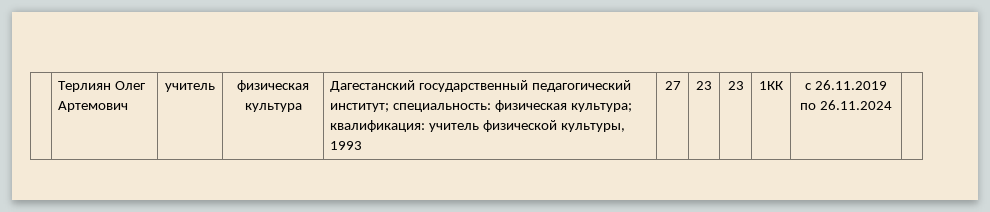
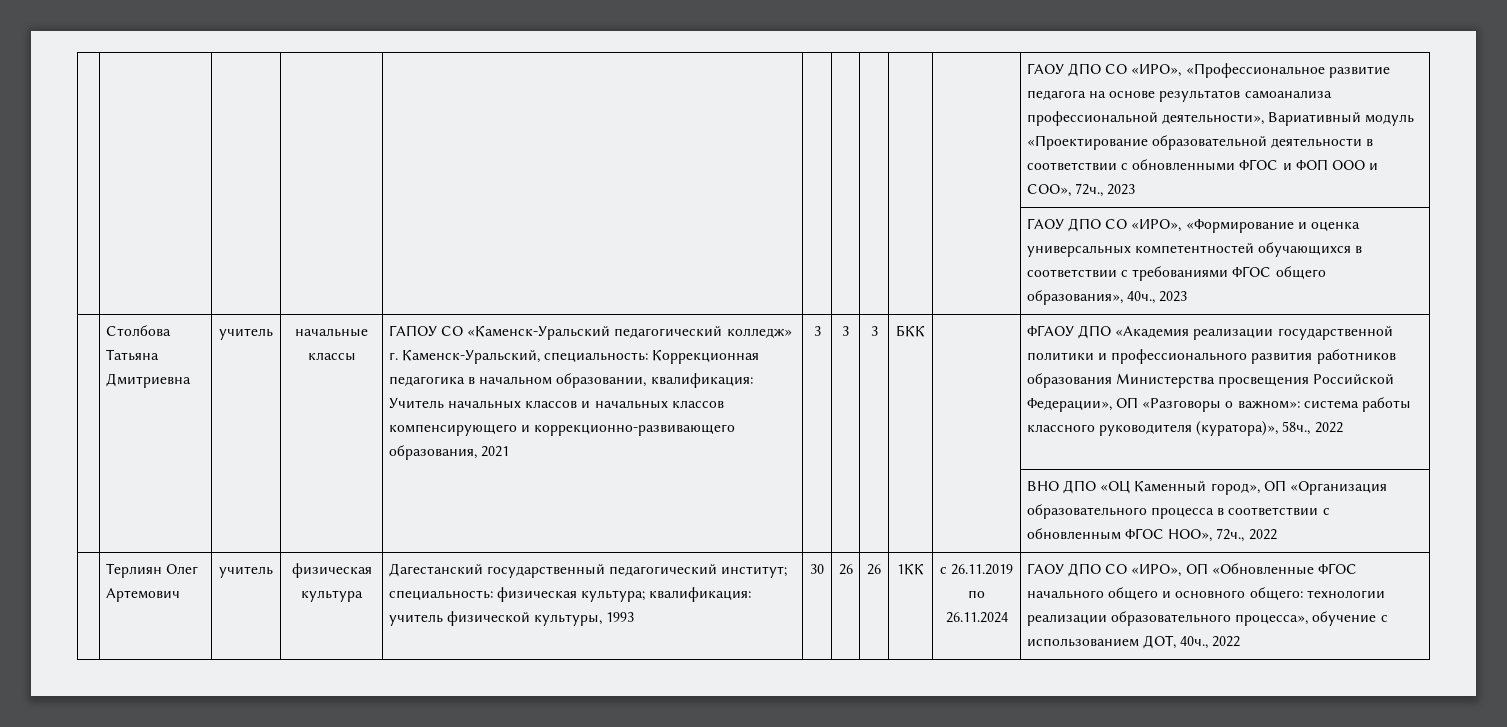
- | Терлиян Олег Артемович | учитель | физическая культура | Дагестанский государственный педагогический институт; специальность: физическая культура; квалификация: учитель физической культуры, 1993 | 27 | 23 | 23 | 1КК | с 26.11.2019 по 26.11.2024 |
+ | | | | | | | | | | ГАОУ ДПО СО «ИРО», «Профессиональное развитие педагога на основе результатов самоанализа профессиональной деятельности», Вариативный модуль «Проектирование образовательной деятельности в соответствии с обновленными ФГОС и ФОП ООО и СОО», 72ч., 2023
+ | | | | | | | | | | ГАОУ ДПО СО «ИРО», «Формирование и оценка универсальных компетентностей обучающихся в соответствии с требованиями ФГОС общего образования», 40ч., 2023
+ | Столбова Татьяна Дмитриевна | учитель | начальные классы | ГАПОУ СО «Каменск-Уральский педагогический колледж» г. Каменск-Уральский, специальность: Коррекционная педагогика в начальном образовании, квалификация: Учитель начальных классов и начальных классов компенсирующего и коррекционно-развивающего образования, 2021 | 3 | 3 | 3 | БКК | | ФГАОУ ДПО «Академия реализации государственной политики и профессионального развития работников образования Министерства просвещения Российской Федерации», ОП «Разговоры о важном»: система работы классного руководителя (куратора)», 58ч., 2022
+ | | | | | | | | | | ВНО ДПО «ОЦ Каменный город», ОП «Организация образовательного процесса в соответствии с обновленным ФГОС НОО», 72ч., 2022
+ | Терлиян Олег Артемович | учитель | физическая культура | Дагестанский государственный педагогический институт; специальность: физическая культура; квалификация: учитель физической культуры, 1993 | 30 | 26 | 26 | 1КК | с 26.11.2019 по 26.11.2024
+ ГАОУ ДПО СО «ИРО», ОП «Обновленные ФГОС начального общего и основного общего: технологии реализации образовательного процесса», обучение с использованием ДОТ, 40ч., 2022

